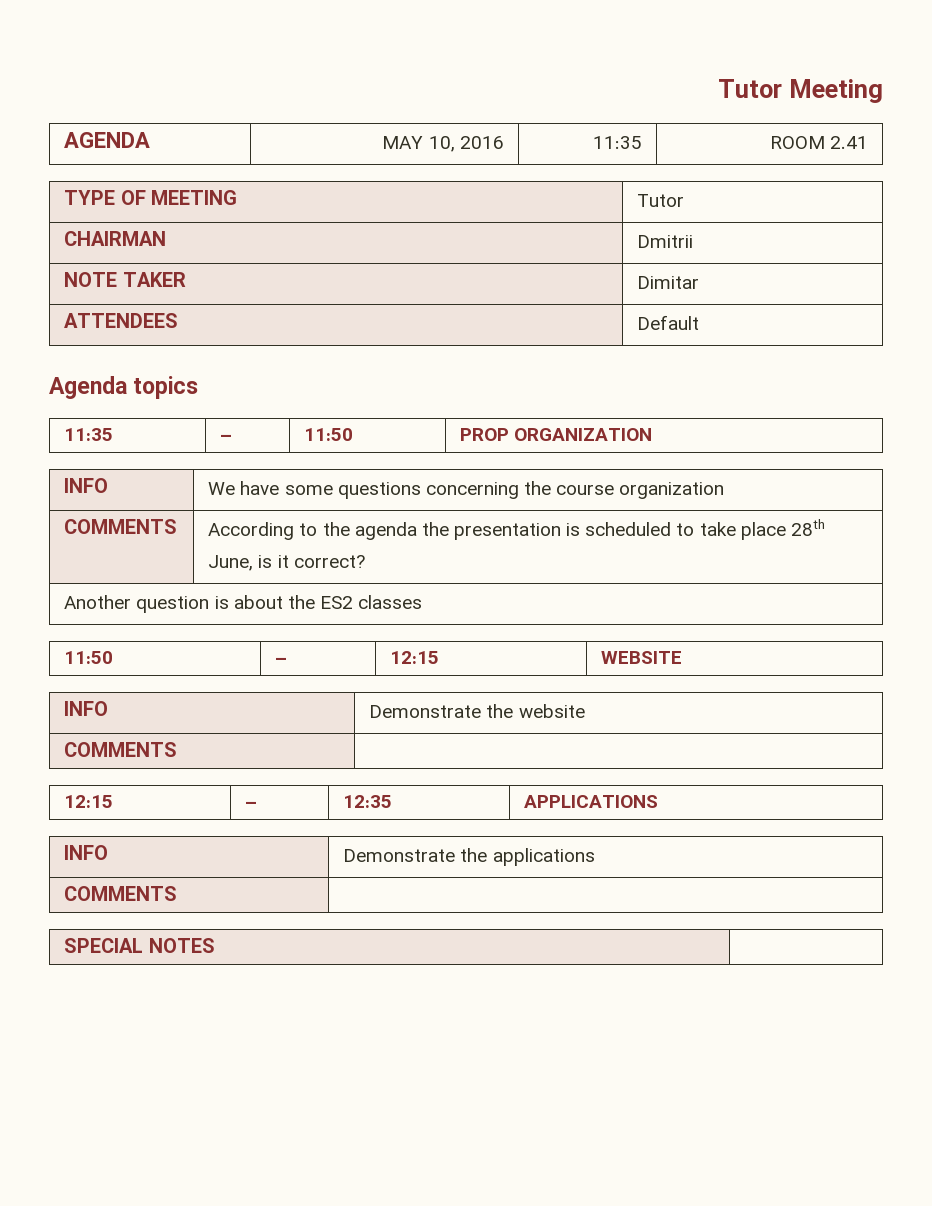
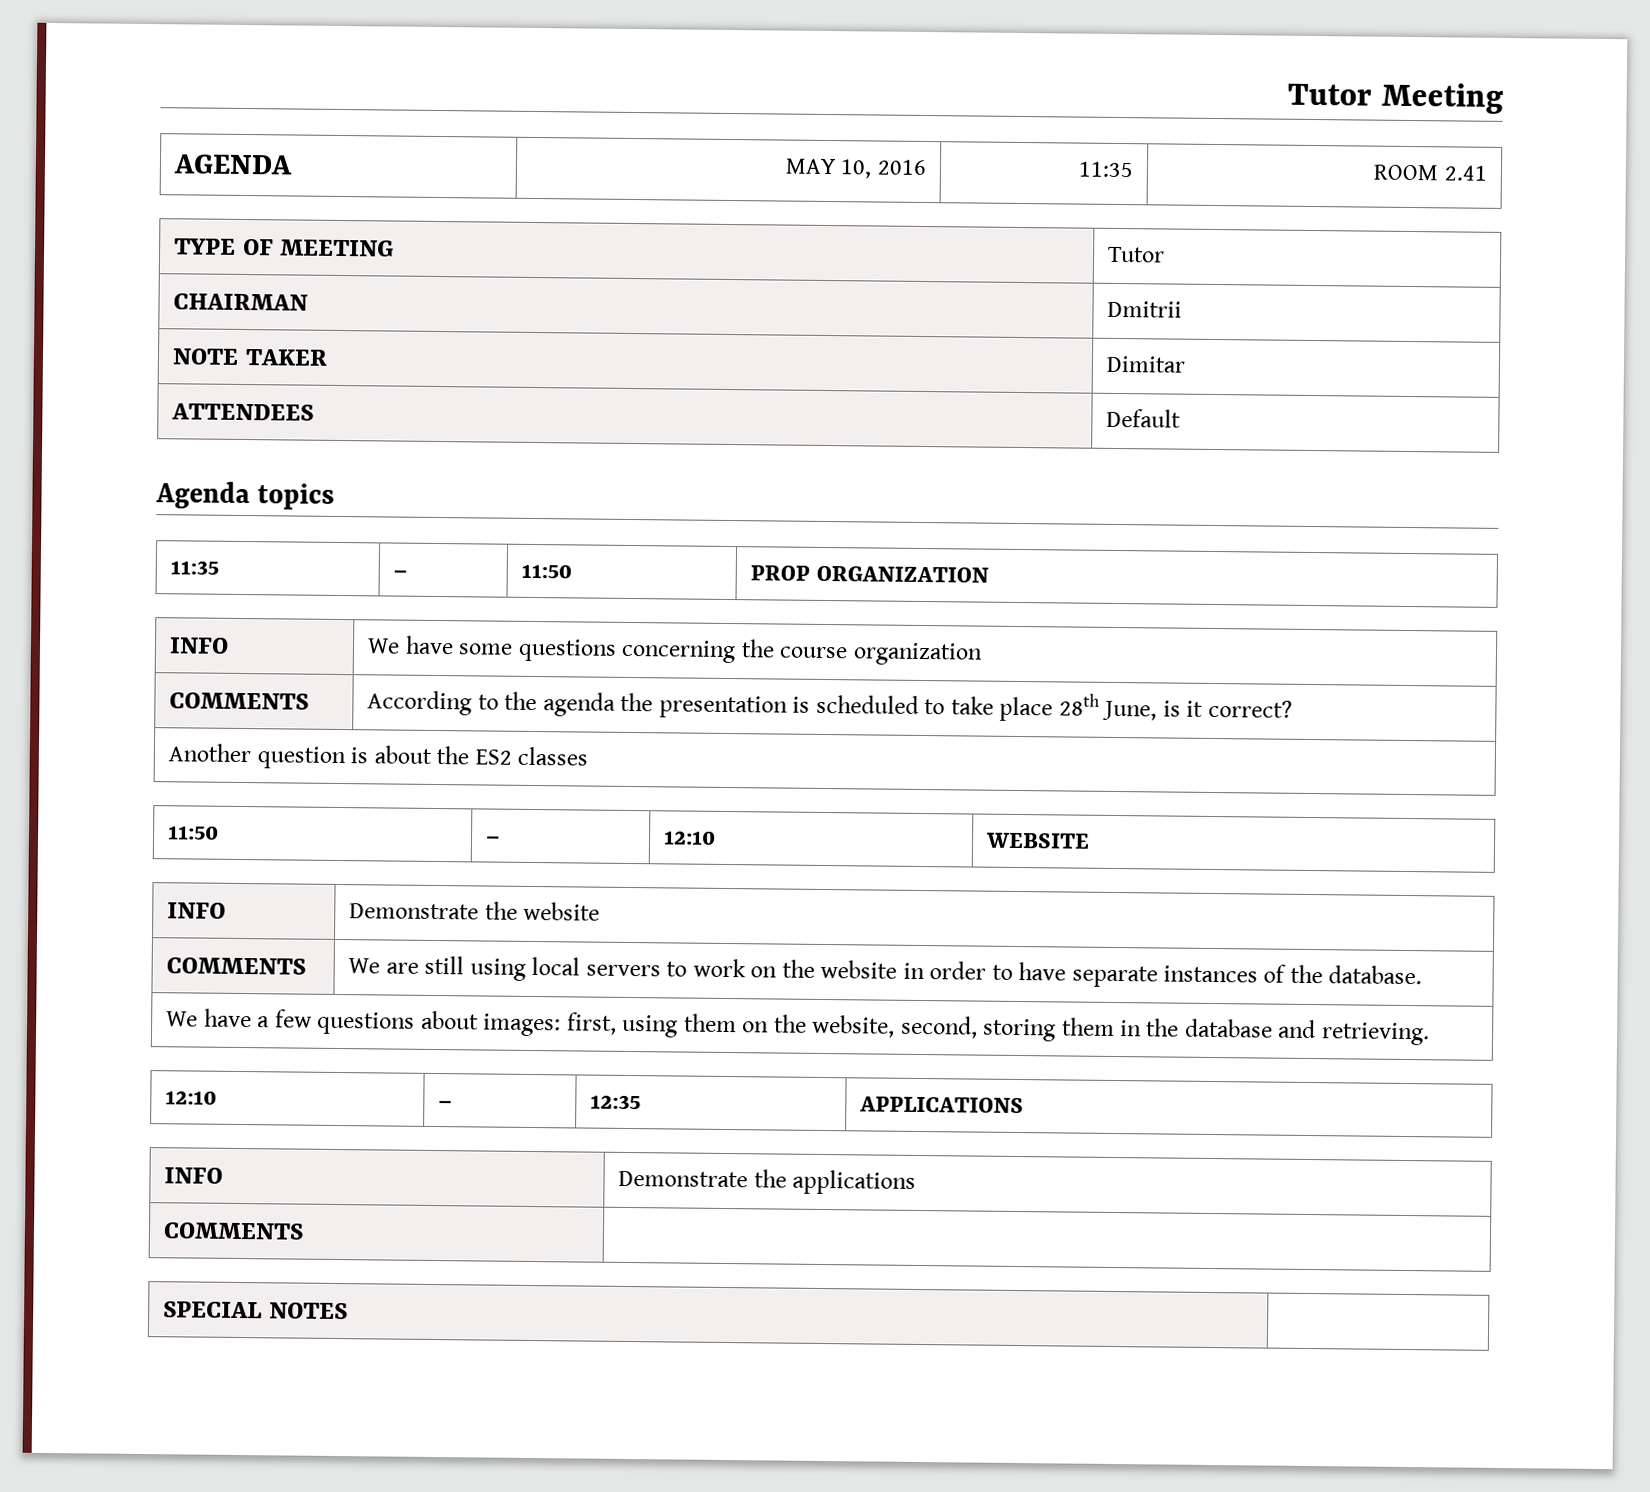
- 11:50 | – | 12:15 | WEBSITE
+ 11:50 | – | 12:10 | WEBSITE
  INFO | Demonstrate the website
- COMMENTS |
- 12:15 | – | 12:35 | APPLICATIONS
+ COMMENTS | We are still using local servers to work on the website in order to have separate instances of the database.
+ We have a few questions about images: first, using them on the website, second, storing them in the database and retrieving.
+ 12:10 | – | 12:35 | APPLICATIONS

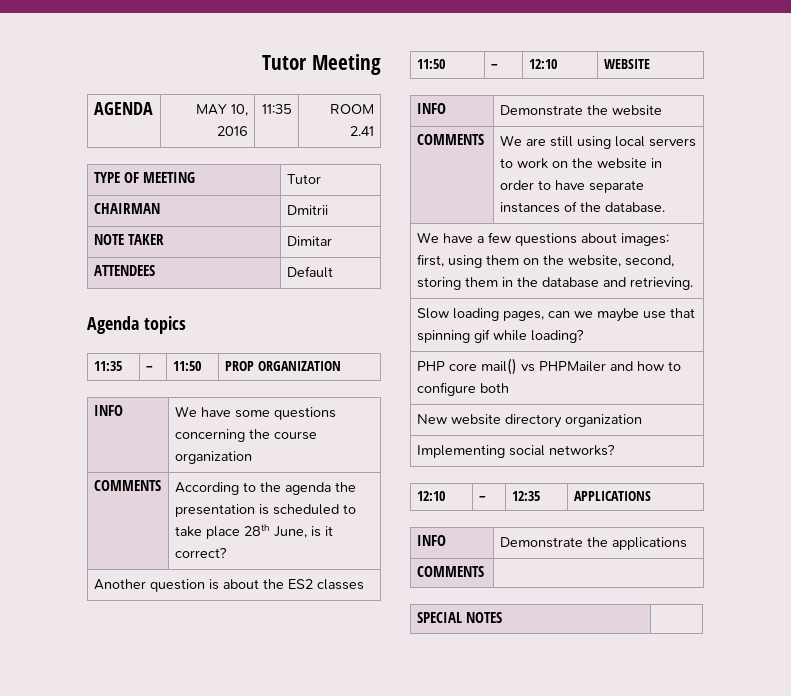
+ Slow loading pages, can we maybe use that spinning gif while loading?
+ PHP core mail() vs PHPMailer and how to configure both
+ New website directory organization
+ Implementing social networks?

